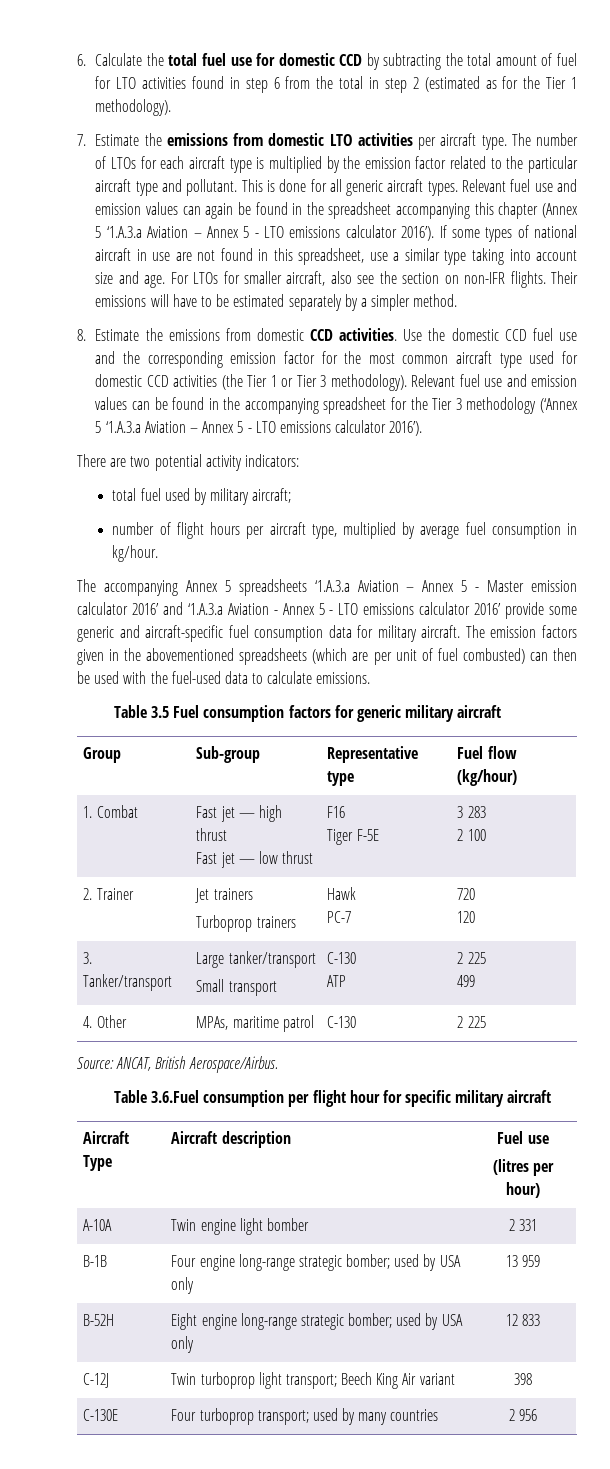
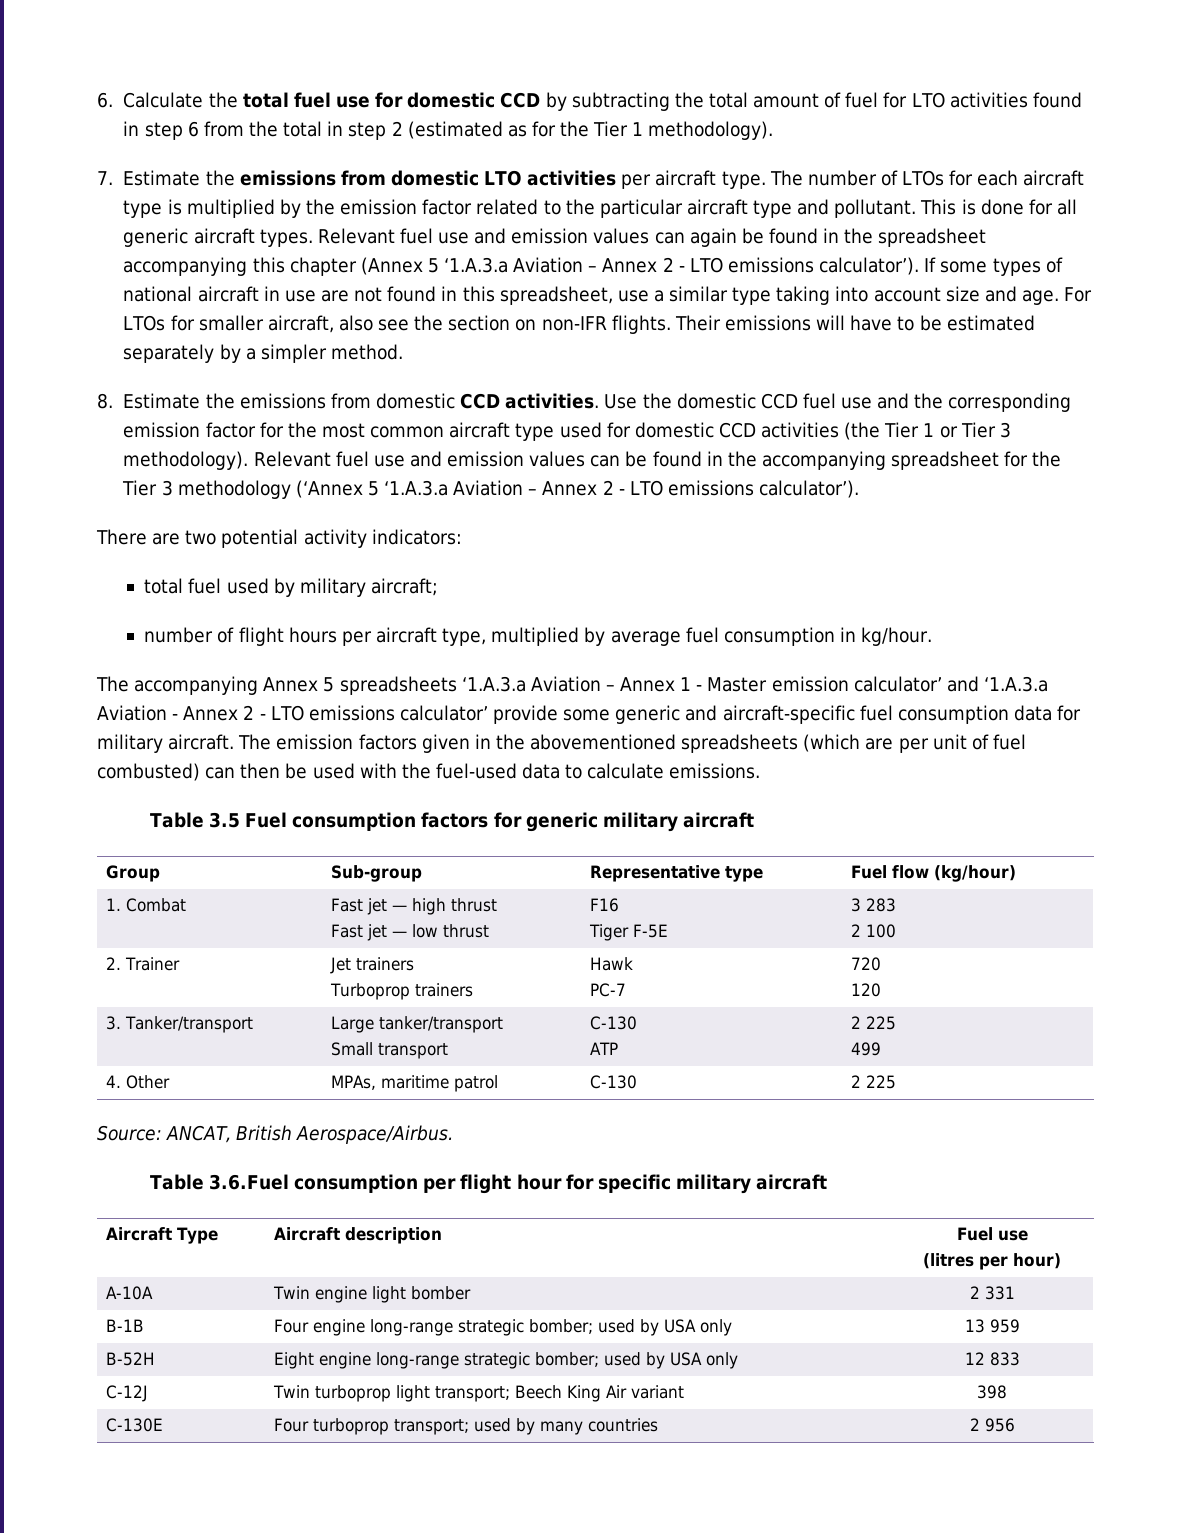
- Relevant fuel use and emission values can again be found in the spreadsheet accompanying this chapter (Annex 5 ‘1.A.3.a Aviation – Annex 5 - LTO emissions calculator 2016’).
+ Relevant fuel use and emission values can again be found in the spreadsheet accompanying this chapter (Annex 5 ‘1.A.3.a Aviation – Annex 2 - LTO emissions calculator’).
- Relevant fuel use and emission values can be found in the accompanying spreadsheet for the Tier 3 methodology (‘Annex 5 ‘1.A.3.a Aviation – Annex 5 - LTO emissions calculator 2016’).
+ Relevant fuel use and emission values can be found in the accompanying spreadsheet for the Tier 3 methodology (‘Annex 5 ‘1.A.3.a Aviation – Annex 2 - LTO emissions calculator’).
- The accompanying Annex 5 spreadsheets ‘1.A.3.a Aviation – Annex 5 - Master emission calculator 2016’ and ‘1.A.3.a Aviation - Annex 5 - LTO emissions calculator 2016’ provide some generic and aircraft-specific fuel consumption data for military aircraft.
+ The accompanying Annex 5 spreadsheets ‘1.A.3.a Aviation – Annex 1 - Master emission calculator’ and ‘1.A.3.a Aviation - Annex 2 - LTO emissions calculator’ provide some generic and aircraft-specific fuel consumption data for military aircraft.

